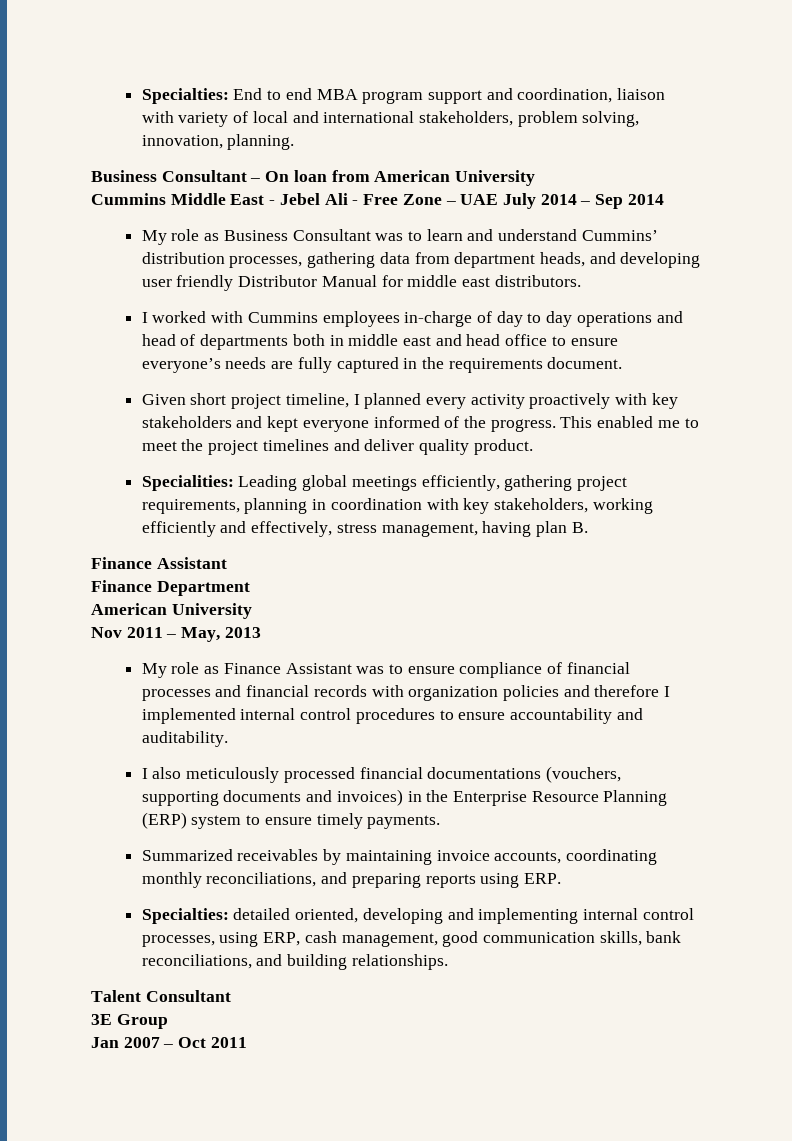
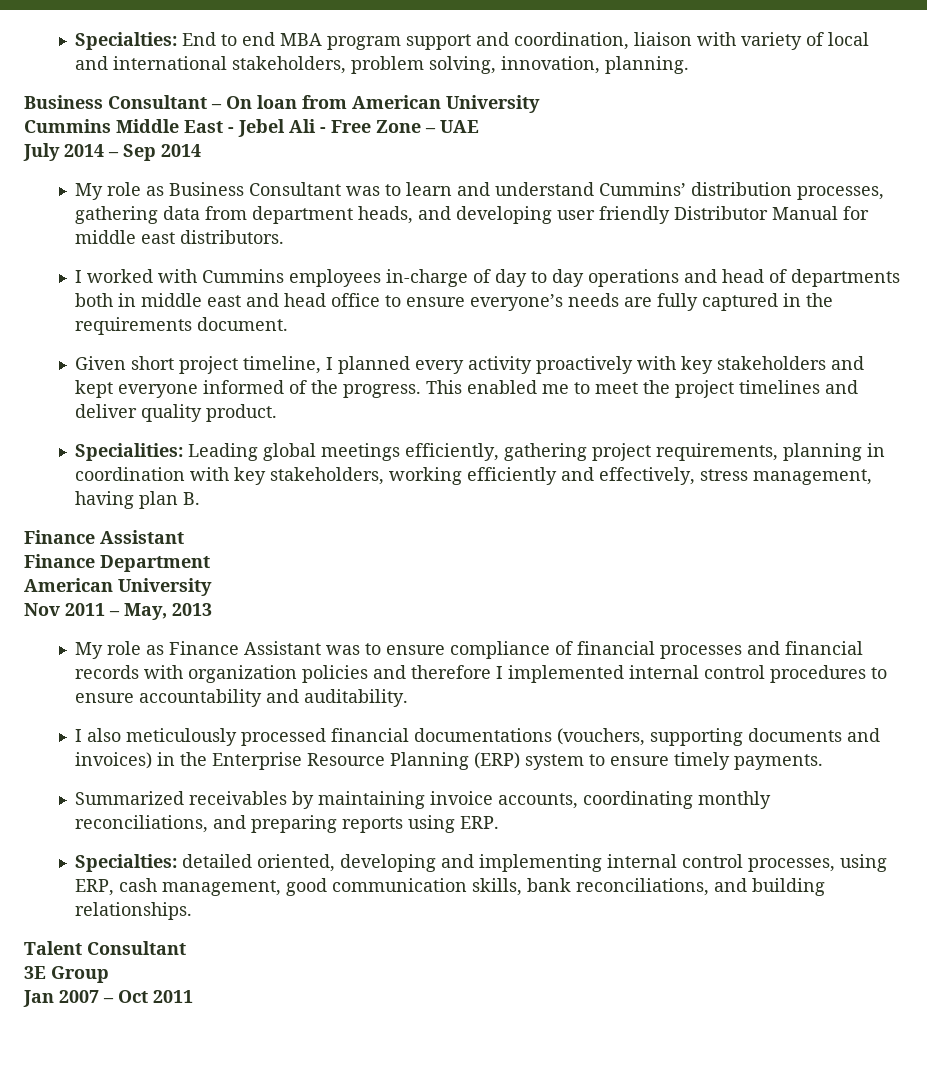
- Cummins Middle East - Jebel Ali - Free Zone – UAE July 2014 – Sep 2014
+ Cummins Middle East - Jebel Ali - Free Zone – UAE
+ July 2014 – Sep 2014

